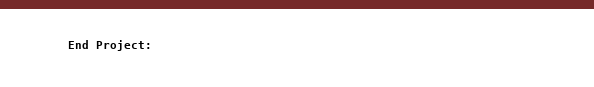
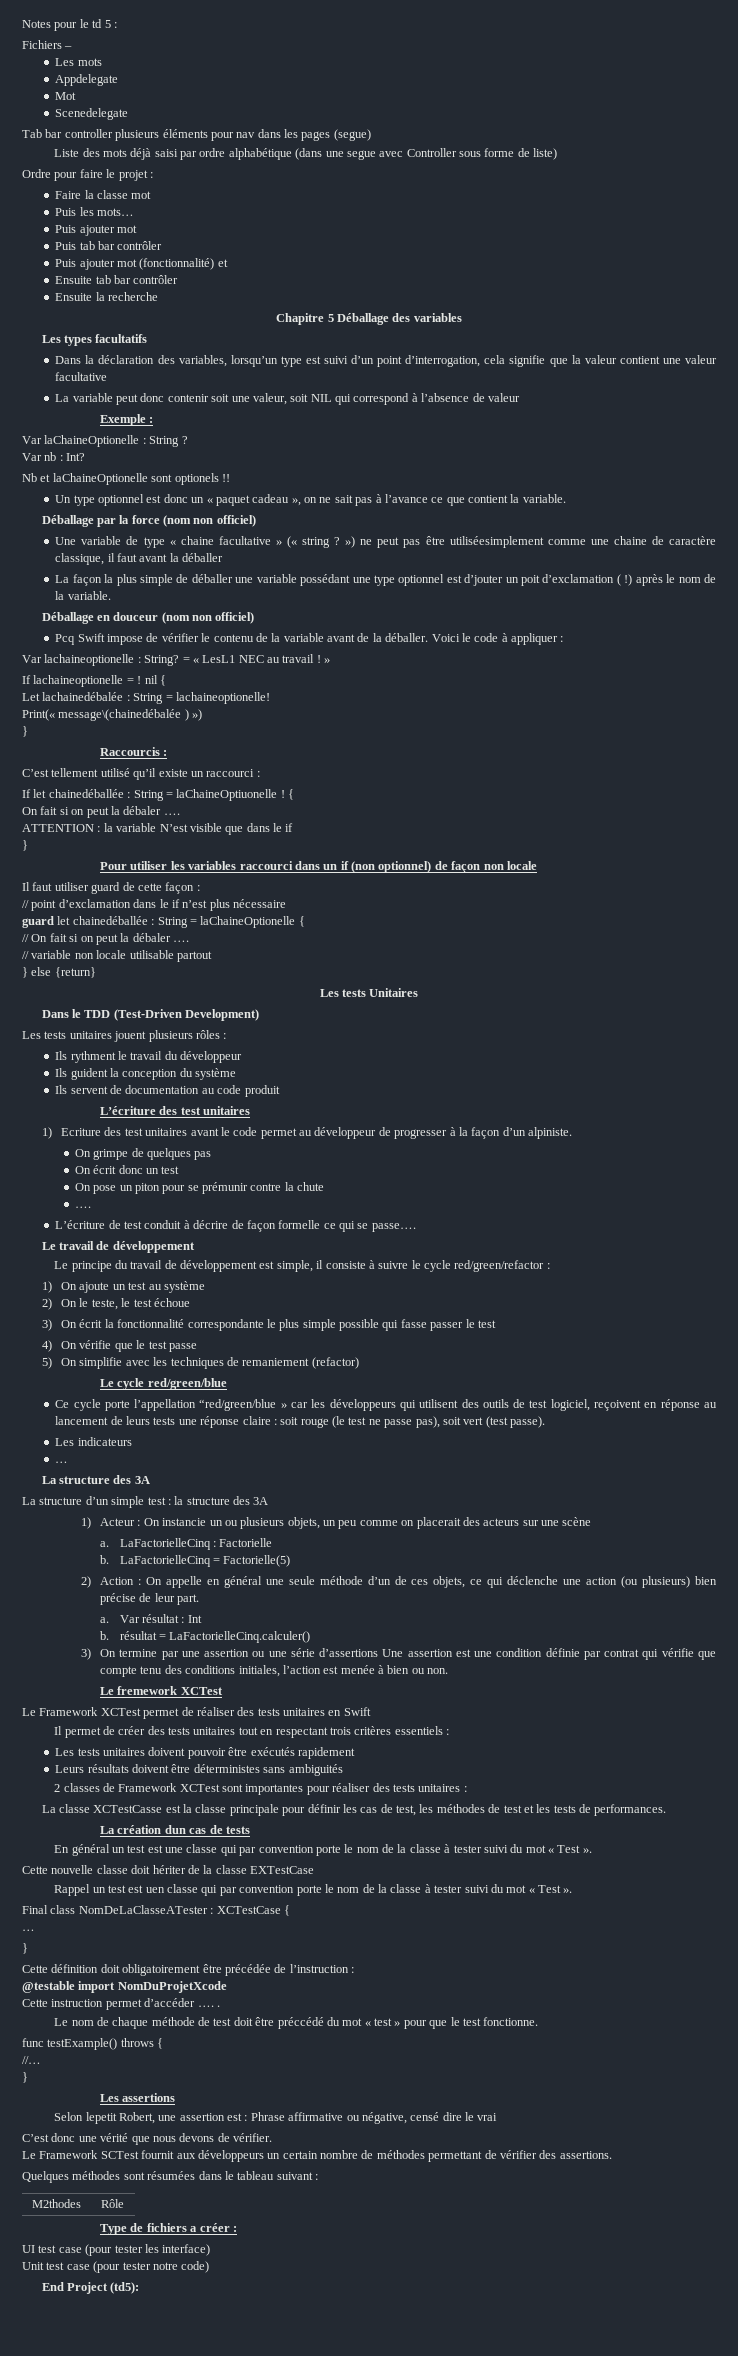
- End Project:
+ Notes pour le td 5 :
+ Fichiers –
+ Les mots
+ Appdelegate
+ Mot
+ Scenedelegate
+ Tab bar controller plusieurs éléments pour nav dans les pages (segue)
+ Liste des mots déjà saisi par ordre alphabétique (dans une segue avec Controller sous forme de liste)
+ Ordre pour faire le projet :
+ Faire la classe mot
+ Puis les mots…
+ Puis ajouter mot
+ Puis tab bar contrôler
+ Puis ajouter mot (fonctionnalité) et
+ Ensuite tab bar contrôler
+ Ensuite la recherche
+ Chapitre 5 Déballage des variables
+ Les types facultatifs
+ Dans la déclaration des variables, lorsqu’un type est suivi d’un point d’interrogation, cela signifie que la valeur contient une valeur facultative
+ La variable peut donc contenir soit une valeur, soit NIL qui correspond à l’absence de valeur
+ Exemple :
+ Var laChaineOptionelle : String ?
+ Var nb : Int?
+ Nb et laChaineOptionelle sont optionels !!
+ Un type optionnel est donc un « paquet cadeau », on ne sait pas à l’avance ce que contient la variable.
+ Déballage par la force (nom non officiel)
+ Une variable de type « chaine facultative » (« string ? ») ne peut pas être utiliséesimplement comme une chaine de caractère classique, il faut avant la déballer
+ La façon la plus simple de déballer une variable possédant une type optionnel est d’jouter un poit d’exclamation ( !) après le nom de la variable.
+ Déballage en douceur (nom non officiel)
+ Pcq Swift impose de vérifier le contenu de la variable avant de la déballer. Voici le code à appliquer :
+ Var lachaineoptionelle : String? = « LesL1 NEC au travail ! »
+ If lachaineoptionelle = ! nil {
+ Let lachainedébalée : String = lachaineoptionelle!
+ Print(« message\(chainedébalée ) »)
+ }
+ Raccourcis :
+ C’est tellement utilisé qu’il existe un raccourci :
+ If let chainedéballée : String = laChaineOptiuonelle ! {
+ On fait si on peut la débaler ….
+ ATTENTION : la variable N’est visible que dans le if
+ }
+ Pour utiliser les variables raccourci dans un if (non optionnel) de façon non locale
+ Il faut utiliser guard de cette façon :
+ // point d’exclamation dans le if n’est plus nécessaire
+ guard let chainedéballée : String = laChaineOptionelle {
+ // On fait si on peut la débaler ….
+ // variable non locale utilisable partout
+ } else {return}
+ Les tests Unitaires
+ Dans le TDD (Test-Driven Development)
+ Les tests unitaires jouent plusieurs rôles :
+ Ils rythment le travail du développeur
+ Ils guident la conception du système
+ Ils servent de documentation au code produit
+ L’écriture des test unitaires
+ 1) Ecriture des test unitaires avant le code permet au développeur de progresser à la façon d’un alpiniste.
+ On grimpe de quelques pas
+ On écrit donc un test
+ On pose un piton pour se prémunir contre la chute
+ ….
+ L’écriture de test conduit à décrire de façon formelle ce qui se passe….
+ Le travail de développement
+ Le principe du travail de développement est simple, il consiste à suivre le cycle red/green/refactor :
+ 1) On ajoute un test au système
+ 2) On le teste, le test échoue
+ 3) On écrit la fonctionnalité correspondante le plus simple possible qui fasse passer le test
+ 4) On vérifie que le test passe
+ 5) On simplifie avec les techniques de remaniement (refactor)
+ Le cycle red/green/blue
+ Ce cycle porte l’appellation “red/green/blue » car les développeurs qui utilisent des outils de test logiciel, reçoivent en réponse au lancement de leurs tests une réponse claire : soit rouge (le test ne passe pas), soit vert (test passe).
+ Les indicateurs
+ …
+ La structure des 3A
+ La structure d’un simple test : la structure des 3A
+ 1) Acteur : On instancie un ou plusieurs objets, un peu comme on placerait des acteurs sur une scène
+ a. LaFactorielleCinq : Factorielle
+ b. LaFactorielleCinq = Factorielle(5)
+ 2) Action : On appelle en général une seule méthode d’un de ces objets, ce qui déclenche une action (ou plusieurs) bien précise de leur part.
+ a. Var résultat : Int
+ b. résultat = LaFactorielleCinq.calculer()
+ 3) On termine par une assertion ou une série d’assertions Une assertion est une condition définie par contrat qui vérifie que compte tenu des conditions initiales, l’action est menée à bien ou non.
+ Le fremework XCTest
+ Le Framework XCTest permet de réaliser des tests unitaires en Swift
+ Il permet de créer des tests unitaires tout en respectant trois critères essentiels :
+ Les tests unitaires doivent pouvoir être exécutés rapidement
+ Leurs résultats doivent être déterministes sans ambiguités
+ 2 classes de Framework XCTest sont importantes pour réaliser des tests unitaires :
+ La classe XCTestCasse est la classe principale pour définir les cas de test, les méthodes de test et les tests de performances.
+ La création dun cas de tests
+ En général un test est une classe qui par convention porte le nom de la classe à tester suivi du mot « Test ».
+ Cette nouvelle classe doit hériter de la classe EXTestCase
+ Rappel un test est uen classe qui par convention porte le nom de la classe à tester suivi du mot « Test ».
+ Final class NomDeLaClasseATester : XCTestCase {
+ …
+ }
+ Cette définition doit obligatoirement être précédée de l’instruction :
+ @testable import NomDuProjetXcode
+ Cette instruction permet d’accéder …. .
+ Le nom de chaque méthode de test doit être préccédé du mot « test » pour que le test fonctionne.
+ func testExample() throws {
+ //…
+ }
+ Les assertions
+ Selon lepetit Robert, une assertion est : Phrase affirmative ou négative, censé dire le vrai
+ C’est donc une vérité que nous devons de vérifier.
+ Le Framework SCTest fournit aux développeurs un certain nombre de méthodes permettant de vérifier des assertions.
+ Quelques méthodes sont résumées dans le tableau suivant :
+ M2thodes | Rôle
+ Type de fichiers a créer :
+ UI test case (pour tester les interface)
+ Unit test case (pour tester notre code)
+ End Project (td5):

